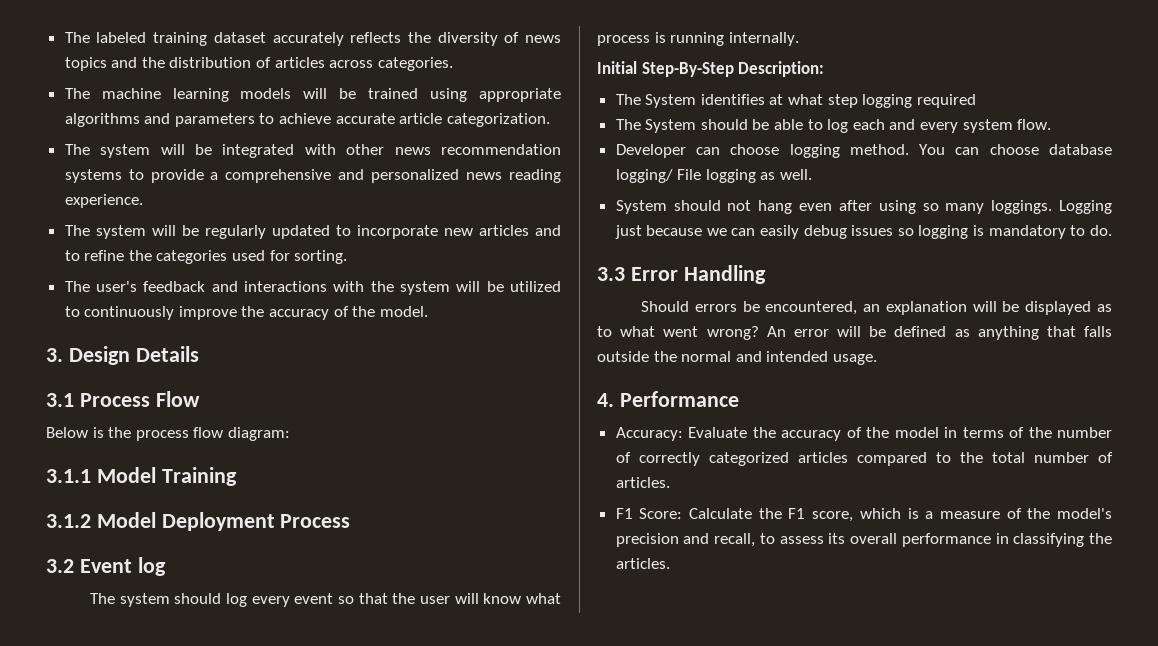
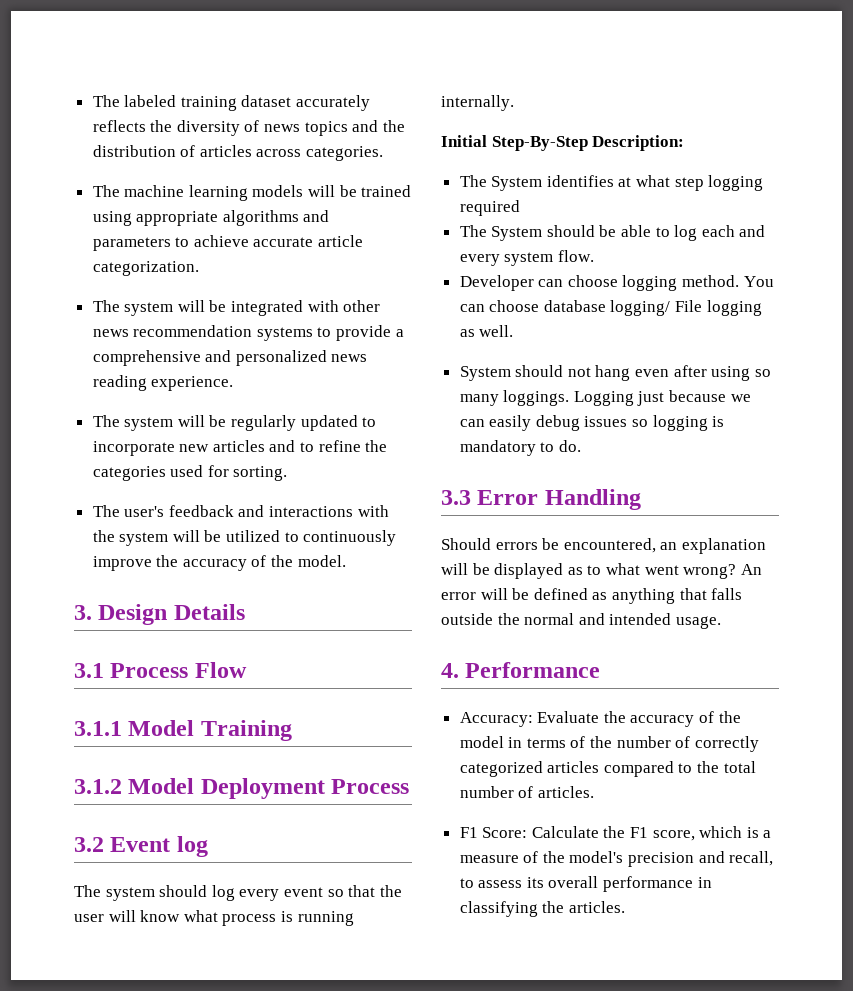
- Below is the process flow diagram:

